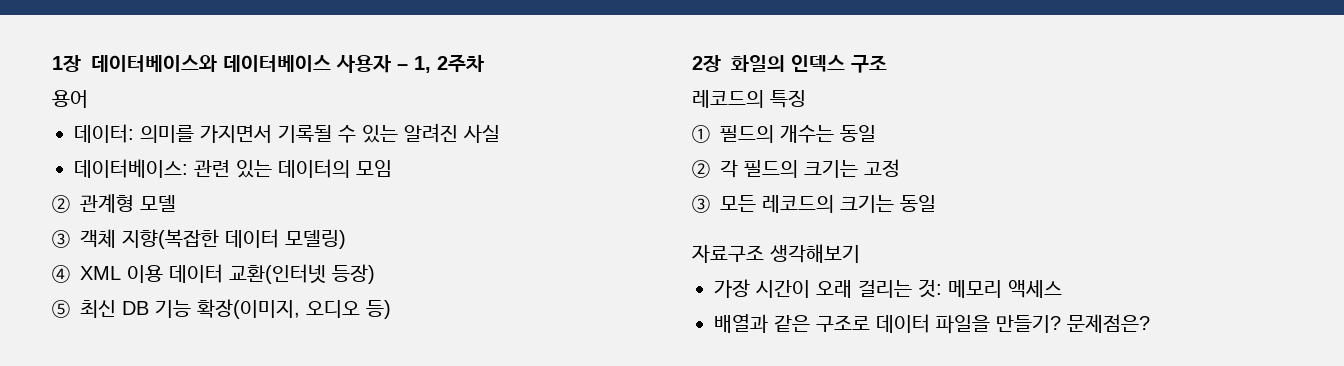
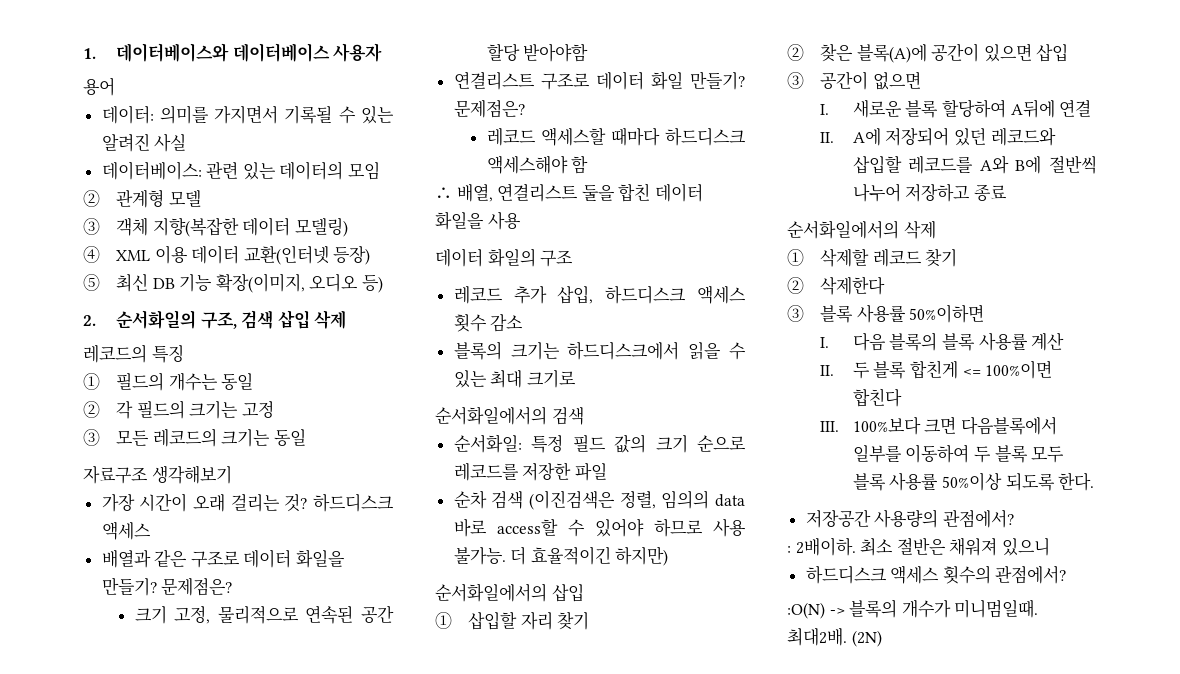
- 1장 데이터베이스와 데이터베이스 사용자 – 1, 2주차
+ 1. 데이터베이스와 데이터베이스 사용자
- 2장 화일의 인덱스 구조
+ 2. 순서화일의 구조, 검색 삽입 삭제
- 가장 시간이 오래 걸리는 것: 메모리 액세스
+ 가장 시간이 오래 걸리는 것? 하드디스크 액세스
- 배열과 같은 구조로 데이터 파일을 만들기? 문제점은?
+ 배열과 같은 구조로 데이터 화일을 만들기? 문제점은?
+ 크기 고정, 물리적으로 연속된 공간 할당 받아야함
+ 연결리스트 구조로 데이터 화일 만들기? 문제점은?
+ 레코드 액세스할 때마다 하드디스크 액세스해야 함
+ ∴ 배열, 연결리스트 둘을 합친 데이터 화일을 사용
+ 데이터 화일의 구조
+ 레코드 추가 삽입, 하드디스크 액세스 횟수 감소
+ 블록의 크기는 하드디스크에서 읽을 수 있는 최대 크기로
+ 순서화일에서의 검색
+ 순서화일: 특정 필드 값의 크기 순으로 레코드를 저장한 파일
+ 순차 검색 (이진검색은 정렬, 임의의 data 바로 access할 수 있어야 하므로 사용 불가능. 더 효율적이긴 하지만)
+ 순서화일에서의 삽입
+ ① 삽입할 자리 찾기
+ ② 찾은 블록(A)에 공간이 있으면 삽입
+ ③ 공간이 없으면
+ I. 새로운 블록 할당하여 A뒤에 연결
+ II. A에 저장되어 있던 레코드와 삽입할 레코드를 A와 B에 절반씩 나누어 저장하고 종료
+ 순서화일에서의 삭제
+ ① 삭제할 레코드 찾기
+ ② 삭제한다
+ ③ 블록 사용률 50%이하면
+ I. 다음 블록의 블록 사용률 계산
+ II. 두 블록 합친게 <= 100%이면 합친다
+ III. 100%보다 크면 다음블록에서 일부를 이동하여 두 블록 모두 블록 사용률 50%이상 되도록 한다.
+ 저장공간 사용량의 관점에서?
+ : 2배이하. 최소 절반은 채워져 있으니
+ 하드디스크 액세스 횟수의 관점에서?
+ :O(N) -> 블록의 개수가 미니멈일때. 최대2배. (2N)

